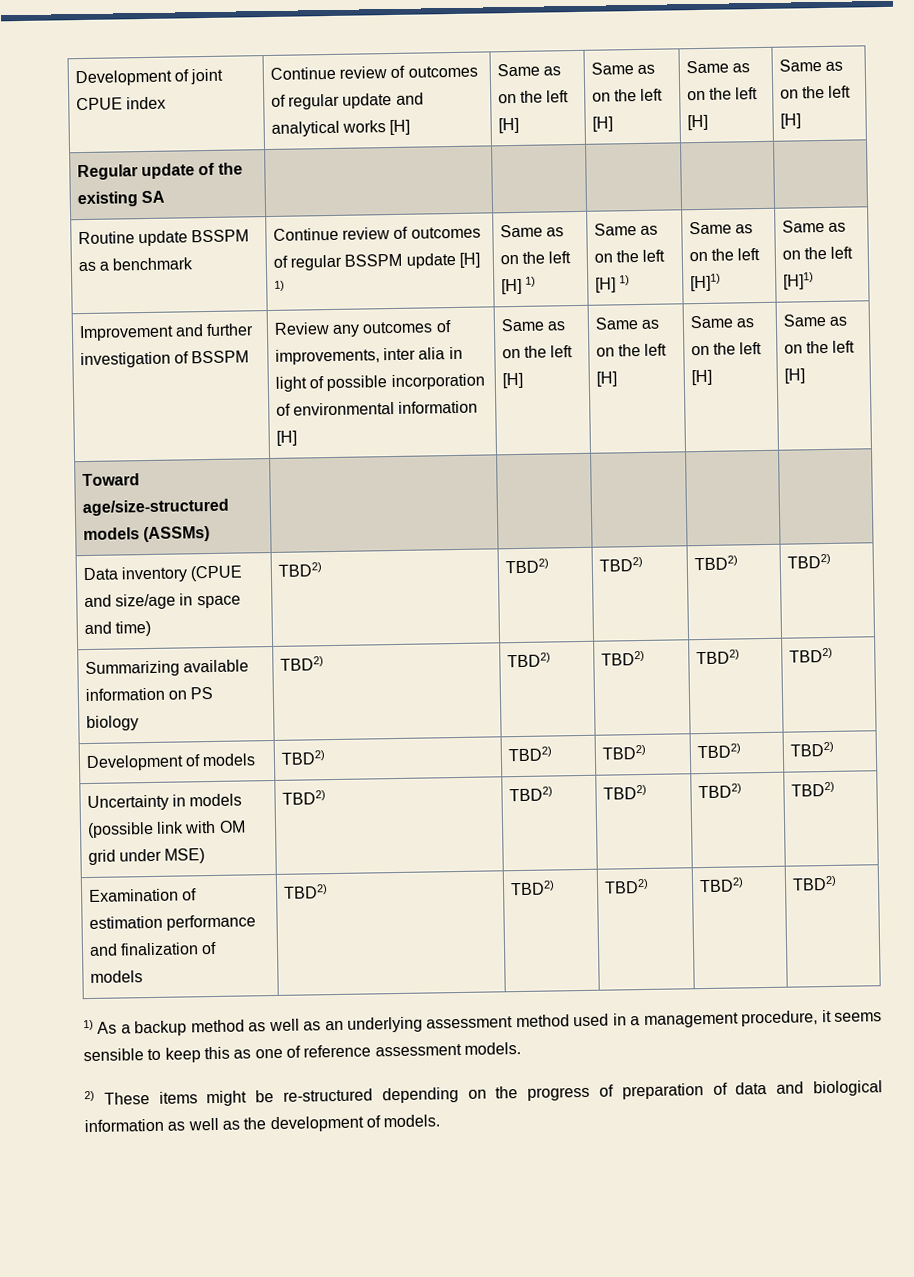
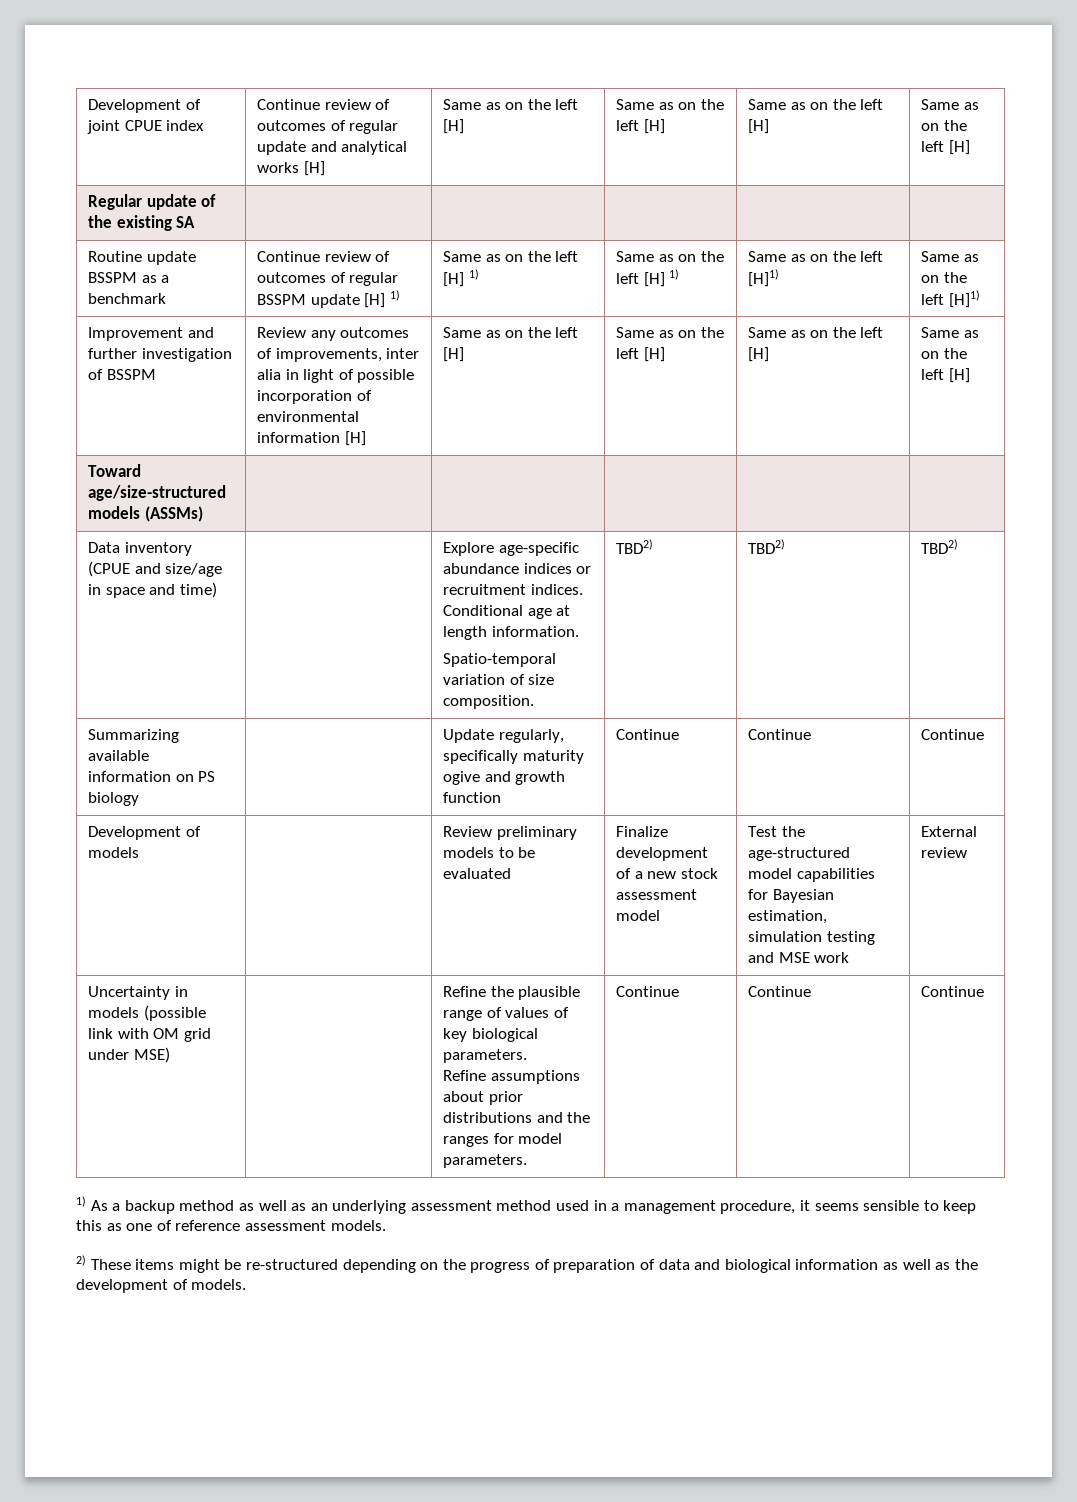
- Data inventory (CPUE and size/age in space and time) | TBD2) | TBD2) | TBD2) | TBD2) | TBD2)
+ Data inventory (CPUE and size/age in space and time) | | Explore age-specific abundance indices or recruitment indices. Conditional age at length information.
+ Spatio-temporal variation of size composition. | TBD2) | TBD2) | TBD2)
- Summarizing available information on PS biology | TBD2) | TBD2) | TBD2) | TBD2) | TBD2)
- Development of models | TBD2) | TBD2) | TBD2) | TBD2) | TBD2)
+ Summarizing available information on PS biology | | Update regularly, specifically maturity ogive and growth function | Continue | Continue | Continue
+ Development of models | | Review preliminary models to be evaluated | Finalize development of a new stock assessment model | Test the age-structured model capabilities for Bayesian estimation, simulation testing and MSE work | External review
- Uncertainty in models (possible link with OM grid under MSE) | TBD2) | TBD2) | TBD2) | TBD2) | TBD2)
- Examination of estimation performance and finalization of models | TBD2) | TBD2) | TBD2) | TBD2) | TBD2)
+ Uncertainty in models (possible link with OM grid under MSE) | | Refine the plausible range of values of key biological parameters.
+ Refine assumptions about prior distributions and the ranges for model parameters. | Continue | Continue | Continue

